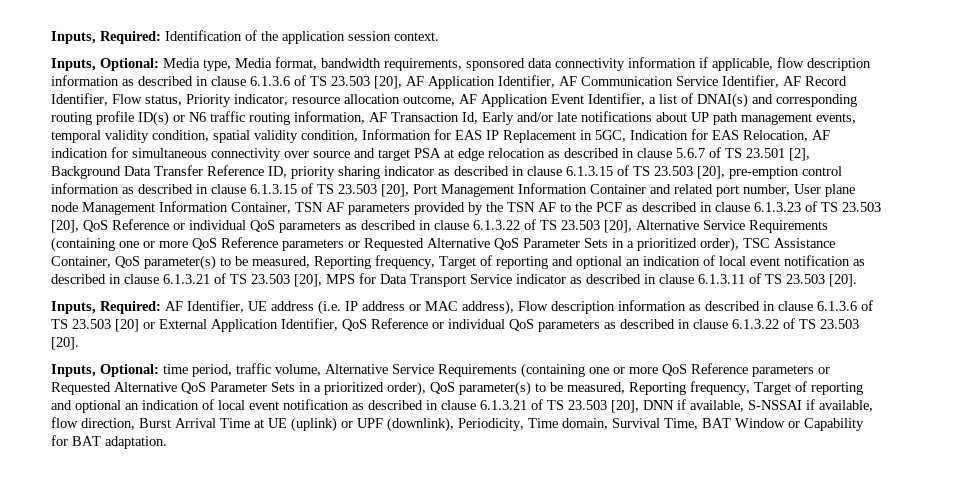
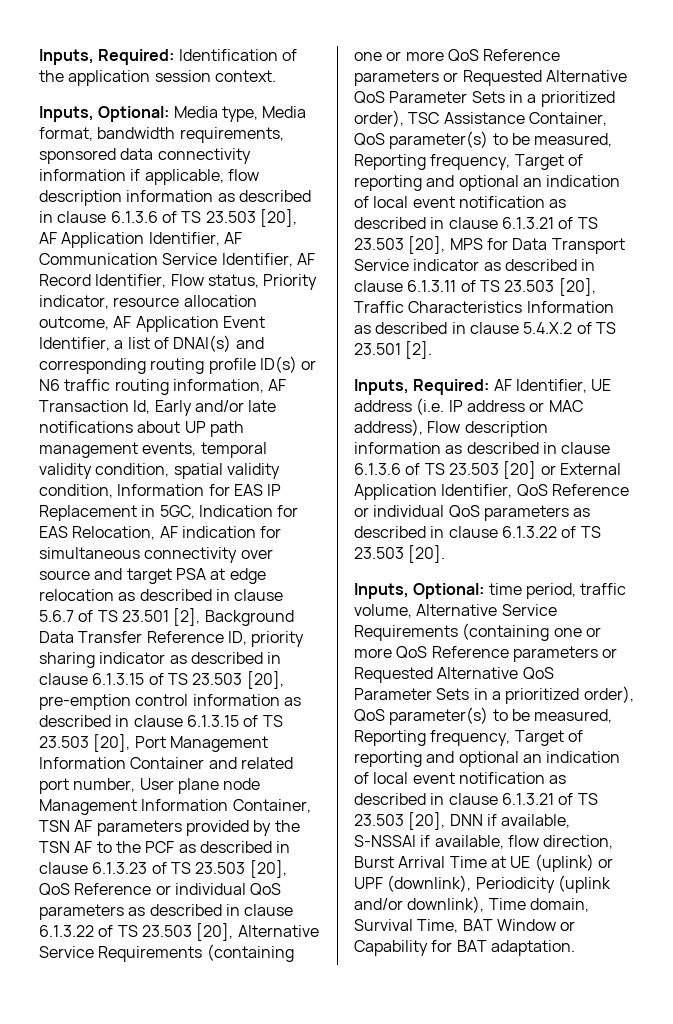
- Media type, Media format, bandwidth requirements, sponsored data connectivity information if applicable, flow description information as described in clause 6.1.3.6 of TS 23.503 [20], AF Application Identifier, AF Communication Service Identifier, AF Record Identifier, Flow status, Priority indicator, resource allocation outcome, AF Application Event Identifier, a list of DNAI(s) and corresponding routing profile ID(s) or N6 traffic routing information, AF Transaction Id, Early and/or late notifications about UP path management events, temporal validity condition, spatial validity condition, Information for EAS IP Replacement in 5GC, Indication for EAS Relocation, AF indication for simultaneous connectivity over source and target PSA at edge relocation as described in clause 5.6.7 of TS 23.501 [2], Background Data Transfer Reference ID, priority sharing indicator as described in clause 6.1.3.15 of TS 23.503 [20], pre-emption control information as described in clause 6.1.3.15 of TS 23.503 [20], Port Management Information Container and related port number, User plane node Management Information Container, TSN AF parameters provided by the TSN AF to the PCF as described in clause 6.1.3.23 of TS 23.503 [20], QoS Reference or individual QoS parameters as described in clause 6.1.3.22 of TS 23.503 [20], Alternative Service Requirements (containing one or more QoS Reference parameters or Requested Alternative QoS Parameter Sets in a prioritized order), TSC Assistance Container, QoS parameter(s) to be measured, Reporting frequency, Target of reporting and optional an indication of local event notification as described in clause 6.1.3.21 of TS 23.503 [20], MPS for Data Transport Service indicator as described in clause 6.1.3.11 of TS 23.503 [20].
+ Media type, Media format, bandwidth requirements, sponsored data connectivity information if applicable, flow description information as described in clause 6.1.3.6 of TS 23.503 [20], AF Application Identifier, AF Communication Service Identifier, AF Record Identifier, Flow status, Priority indicator, resource allocation outcome, AF Application Event Identifier, a list of DNAI(s) and corresponding routing profile ID(s) or N6 traffic routing information, AF Transaction Id, Early and/or late notifications about UP path management events, temporal validity condition, spatial validity condition, Information for EAS IP Replacement in 5GC, Indication for EAS Relocation, AF indication for simultaneous connectivity over source and target PSA at edge relocation as described in clause 5.6.7 of TS 23.501 [2], Background Data Transfer Reference ID, priority sharing indicator as described in clause 6.1.3.15 of TS 23.503 [20], pre-emption control information as described in clause 6.1.3.15 of TS 23.503 [20], Port Management Information Container and related port number, User plane node Management Information Container, TSN AF parameters provided by the TSN AF to the PCF as described in clause 6.1.3.23 of TS 23.503 [20], QoS Reference or individual QoS parameters as described in clause 6.1.3.22 of TS 23.503 [20], Alternative Service Requirements (containing one or more QoS Reference parameters or Requested Alternative QoS Parameter Sets in a prioritized order), TSC Assistance Container, QoS parameter(s) to be measured, Reporting frequency, Target of reporting and optional an indication of local event notification as described in clause 6.1.3.21 of TS 23.503 [20], MPS for Data Transport Service indicator as described in clause 6.1.3.11 of TS 23.503 [20], Traffic Characteristics Information as described in clause 5.4.X.2 of TS 23.501 [2].
- time period, traffic volume, Alternative Service Requirements (containing one or more QoS Reference parameters or Requested Alternative QoS Parameter Sets in a prioritized order), QoS parameter(s) to be measured, Reporting frequency, Target of reporting and optional an indication of local event notification as described in clause 6.1.3.21 of TS 23.503 [20], DNN if available, S-NSSAI if available, flow direction, Burst Arrival Time at UE (uplink) or UPF (downlink), Periodicity, Time domain, Survival Time, BAT Window or Capability for BAT adaptation.
+ time period, traffic volume, Alternative Service Requirements (containing one or more QoS Reference parameters or Requested Alternative QoS Parameter Sets in a prioritized order), QoS parameter(s) to be measured, Reporting frequency, Target of reporting and optional an indication of local event notification as described in clause 6.1.3.21 of TS 23.503 [20], DNN if available, S-NSSAI if available, flow direction, Burst Arrival Time at UE (uplink) or UPF (downlink), Periodicity (uplink and/or downlink), Time domain, Survival Time, BAT Window or Capability for BAT adaptation.

